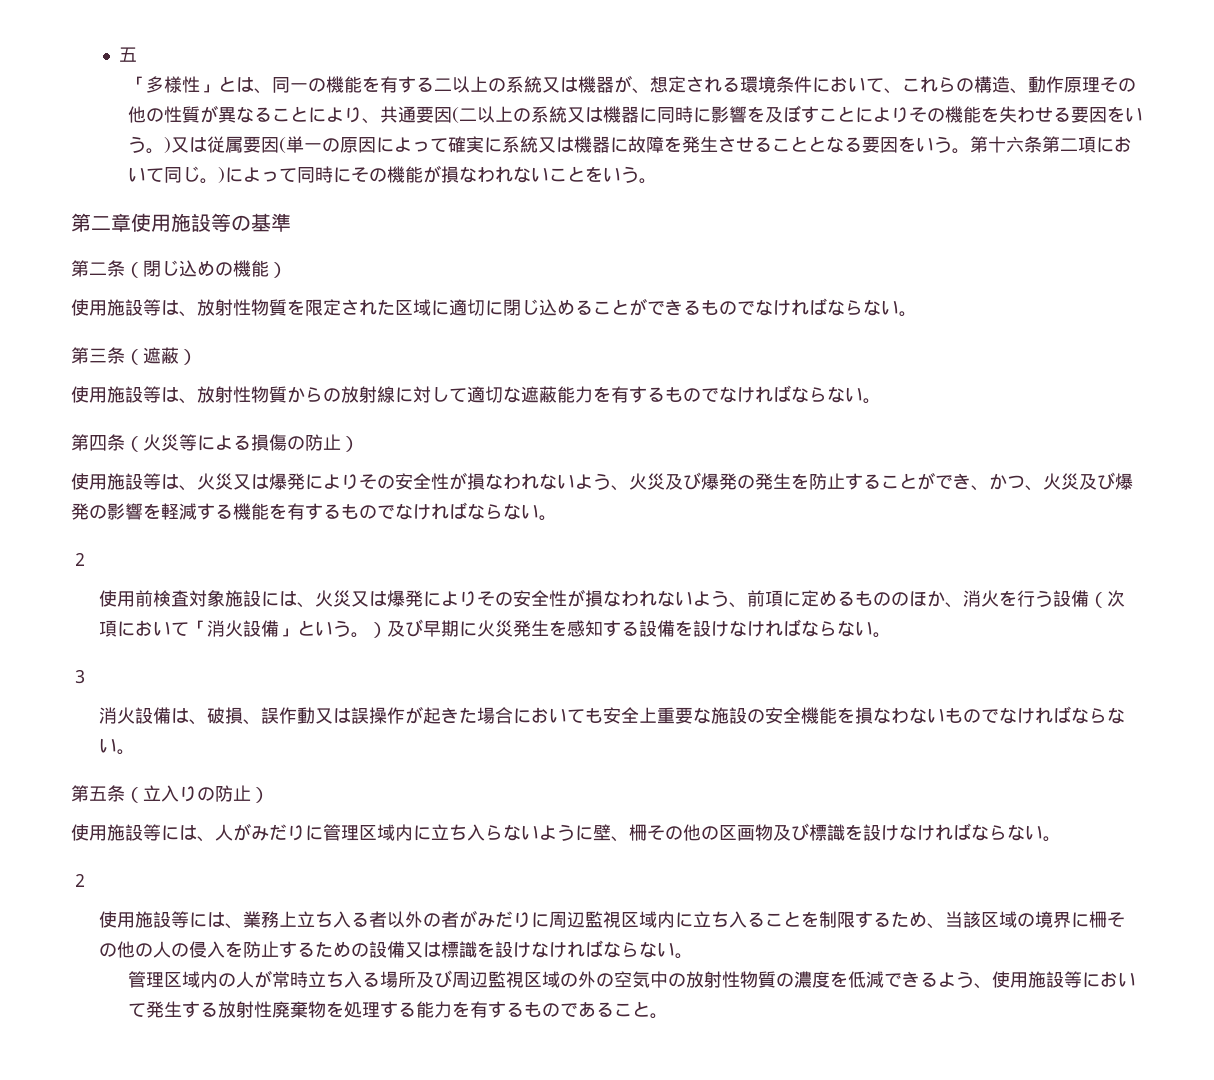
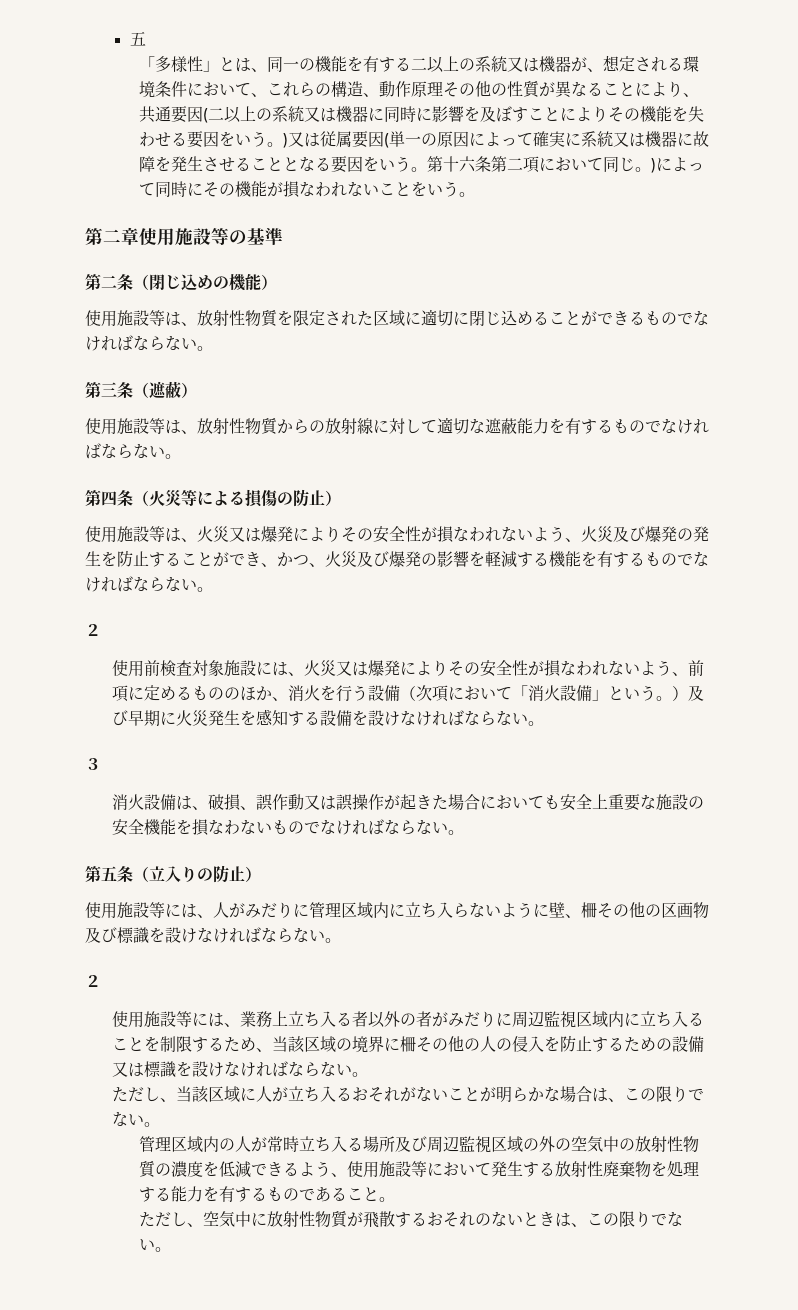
+ ただし、当該区域に人が立ち入るおそれがないことが明らかな場合は、この限りでない。
+ ただし、空気中に放射性物質が飛散するおそれのないときは、この限りでない。

